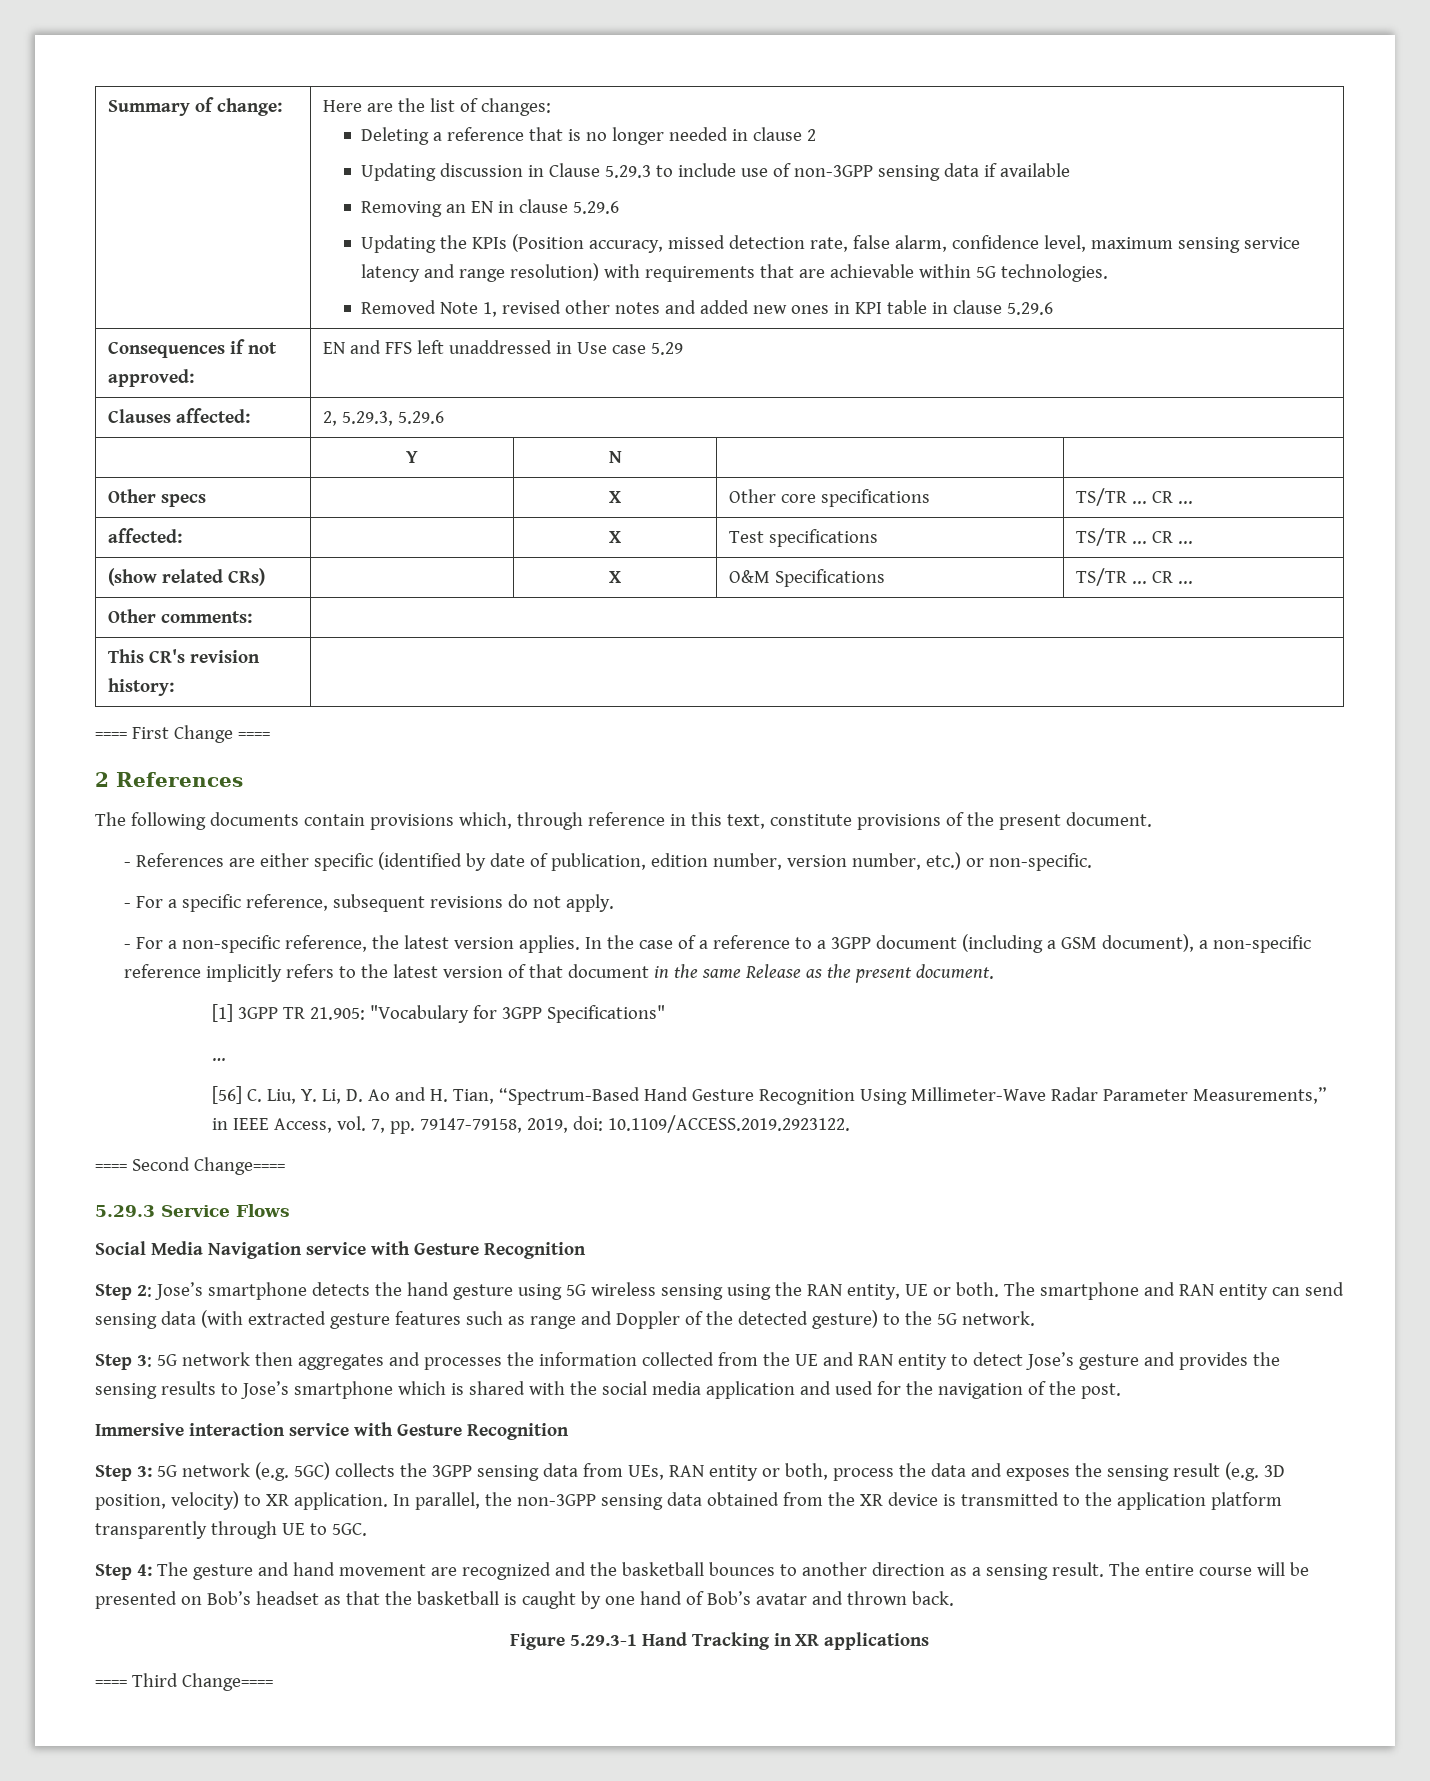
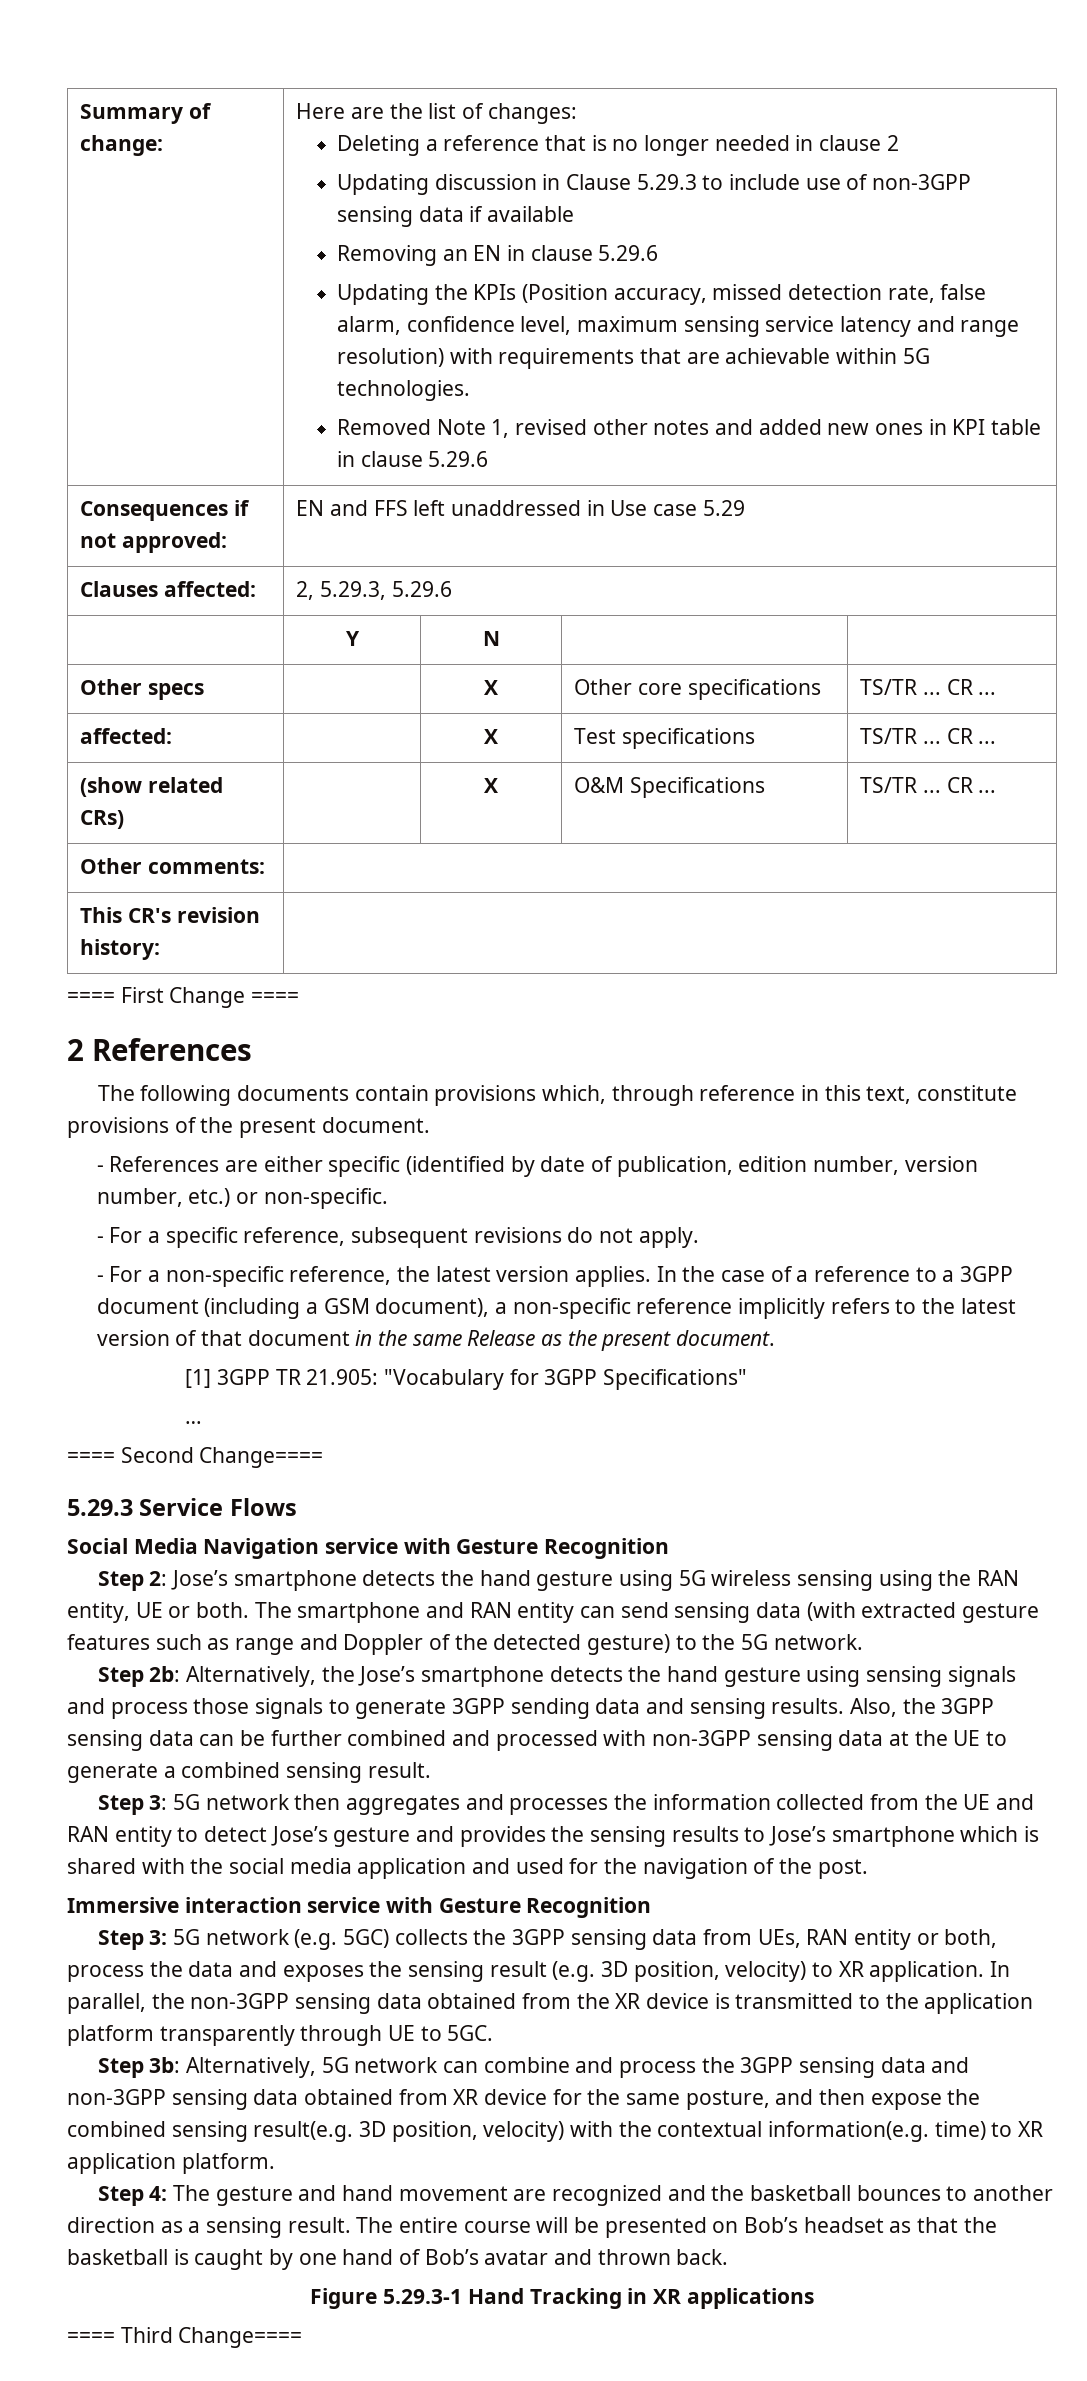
- [56] C. Liu, Y. Li, D. Ao and H. Tian, “Spectrum-Based Hand Gesture Recognition Using Millimeter-Wave Radar Parameter Measurements,” in IEEE Access, vol. 7, pp. 79147-79158, 2019, doi: 10.1109/ACCESS.2019.2923122.
+ Step 2b: Alternatively, the Jose’s smartphone detects the hand gesture using sensing signals and process those signals to generate 3GPP sending data and sensing results. Also, the 3GPP sensing data can be further combined and processed with non-3GPP sensing data at the UE to generate a combined sensing result.
+ Step 3b: Alternatively, 5G network can combine and process the 3GPP sensing data and non-3GPP sensing data obtained from XR device for the same posture, and then expose the combined sensing result(e.g. 3D position, velocity) with the contextual information(e.g. time) to XR application platform.

